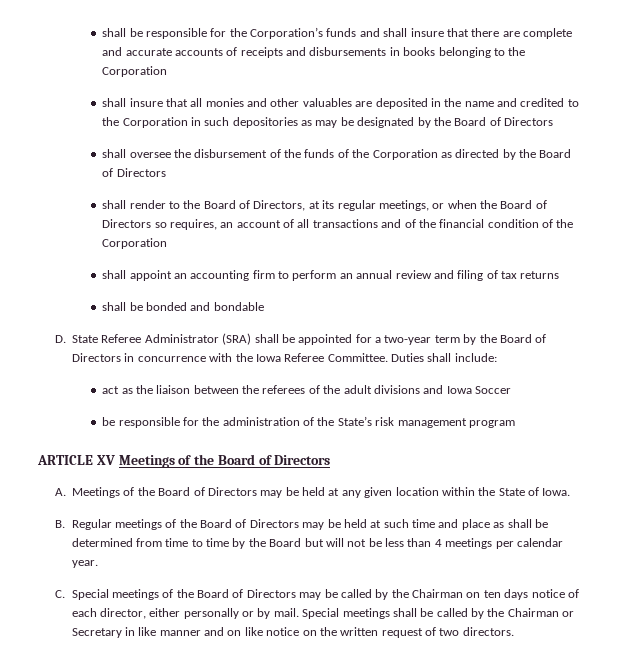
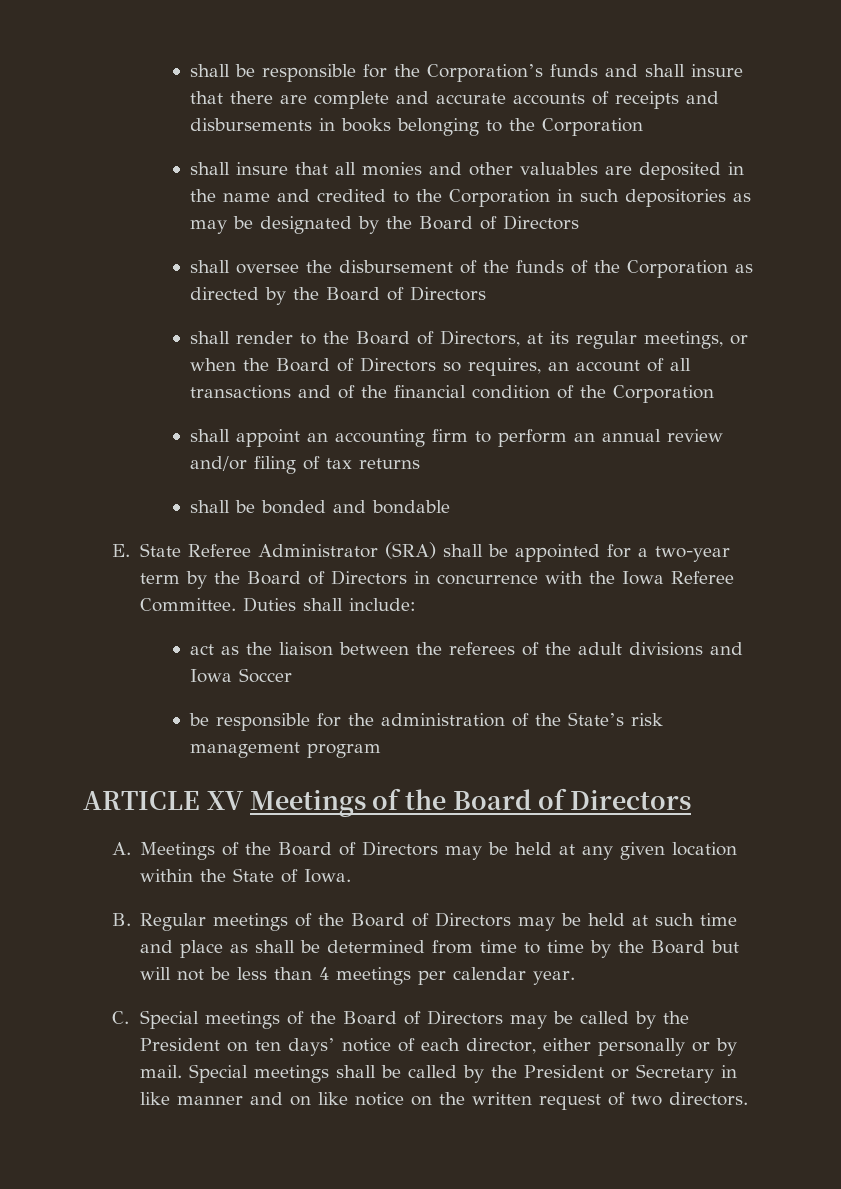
- shall appoint an accounting firm to perform an annual review and filing of tax returns
+ shall appoint an accounting firm to perform an annual review and/or filing of tax returns
- D. State Referee Administrator (SRA) shall be appointed for a two-year term by the Board of Directors in concurrence with the Iowa Referee Committee.
+ E. State Referee Administrator (SRA) shall be appointed for a two-year term by the Board of Directors in concurrence with the Iowa Referee Committee.
- C. Special meetings of the Board of Directors may be called by the Chairman on ten days notice of each director, either personally or by mail.
+ C. Special meetings of the Board of Directors may be called by the President on ten days’ notice of each director, either personally or by mail.
- Special meetings shall be called by the Chairman or Secretary in like manner and on like notice on the written request of two directors.
+ Special meetings shall be called by the President or Secretary in like manner and on like notice on the written request of two directors.

